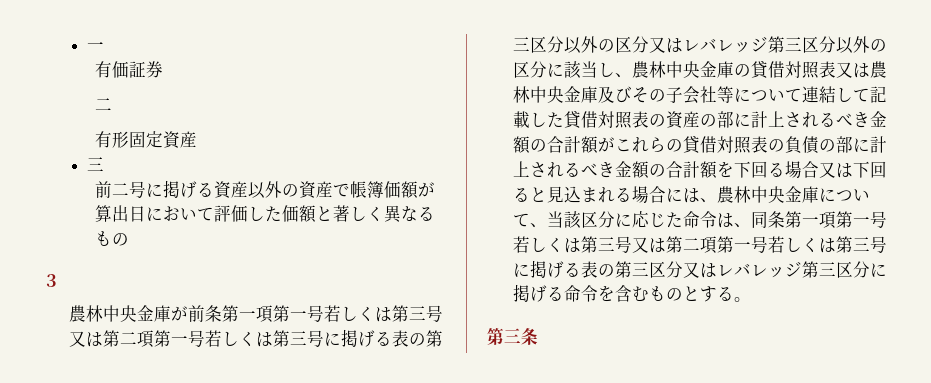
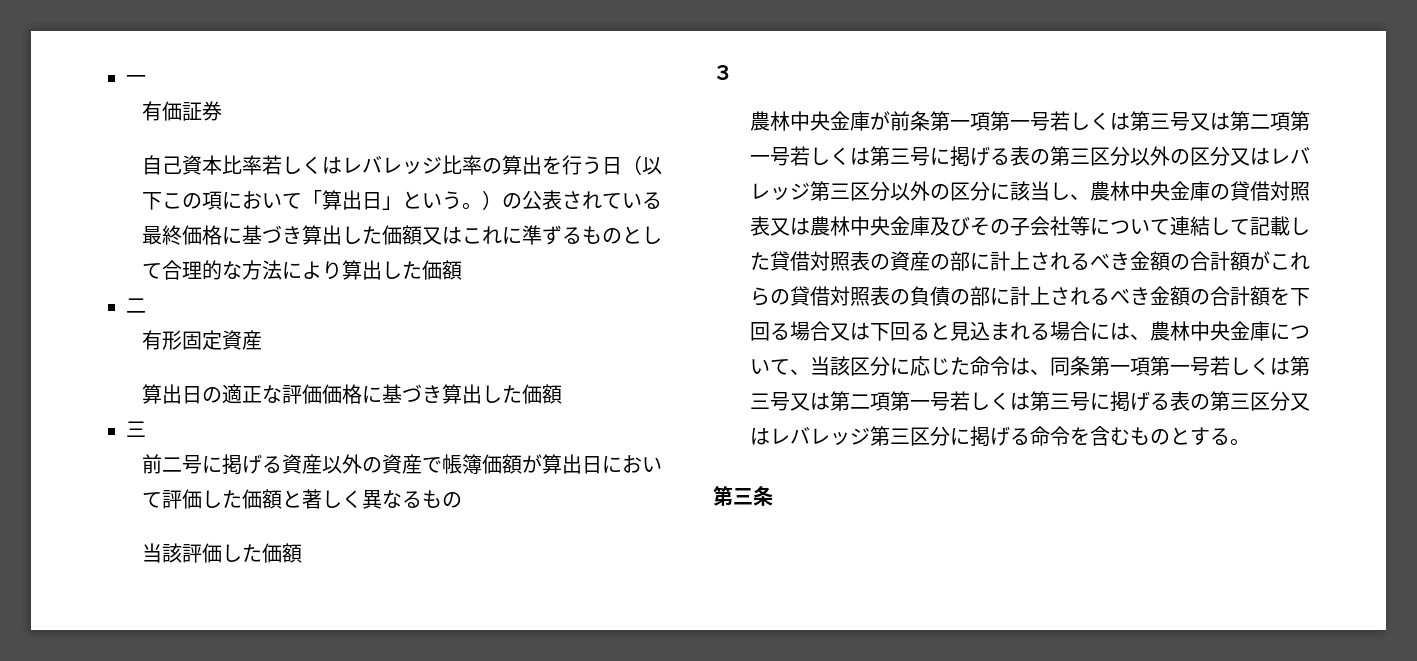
  有価証券
+ 自己資本比率若しくはレバレッジ比率の算出を行う日（以下この項において「算出日」という。）の公表されている最終価格に基づき算出した価額又はこれに準ずるものとして合理的な方法により算出した価額
  二
  有形固定資産
+ 算出日の適正な評価価格に基づき算出した価額
+ 当該評価した価額

